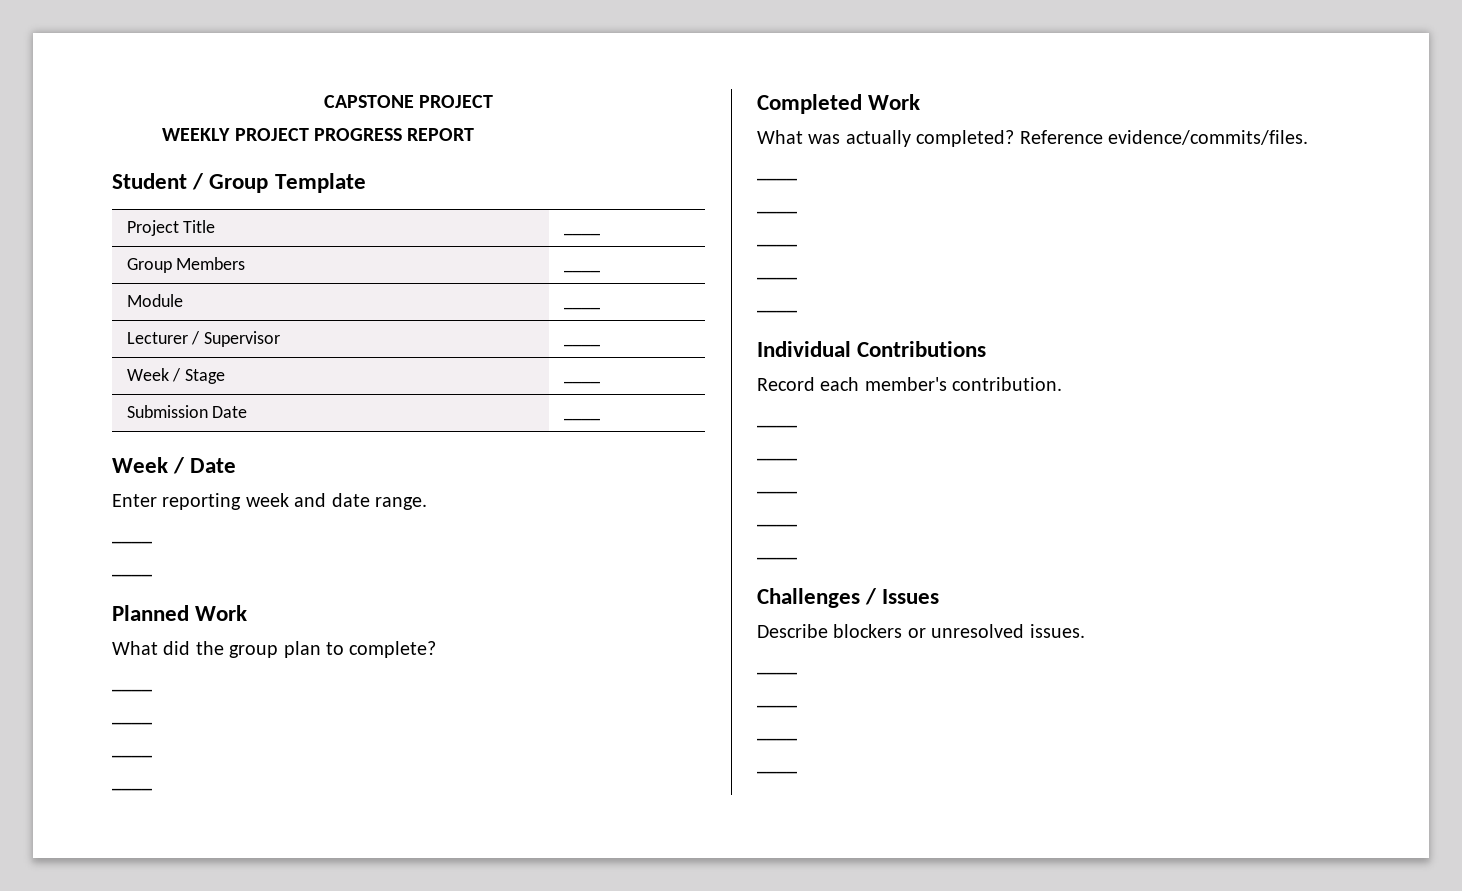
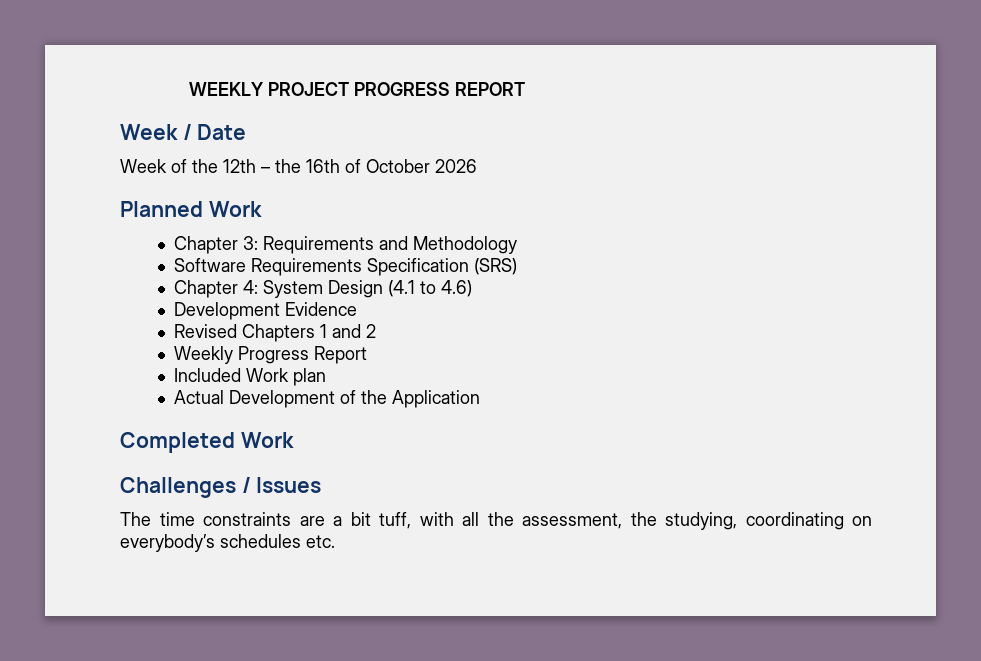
- CAPSTONE PROJECT
- Student / Group Template
- Project Title | ____
- Group Members | ____
- Module | ____
- Lecturer / Supervisor | ____
- Week / Stage | ____
- Submission Date | ____
  Week / Date
- Enter reporting week and date range.
- ____
- ____
+ Week of the 12th – the 16th of October 2026
  Planned Work
- What did the group plan to complete?
- ____
- ____
- ____
- ____
+ Chapter 3: Requirements and Methodology
+ Software Requirements Specification (SRS)
+ Chapter 4: System Design (4.1 to 4.6)
+ Development Evidence
+ Revised Chapters 1 and 2
+ Weekly Progress Report
+ Included Work plan
+ Actual Development of the Application
  Completed Work
- What was actually completed? Reference evidence/commits/files.
- ____
- ____
- ____
- ____
- ____
- Individual Contributions
- Record each member's contribution.
- ____
- ____
- ____
- ____
- ____
  Challenges / Issues
- Describe blockers or unresolved issues.
- ____
- ____
- ____
- ____
+ The time constraints are a bit tuff, with all the assessment, the studying, coordinating on everybody’s schedules etc.

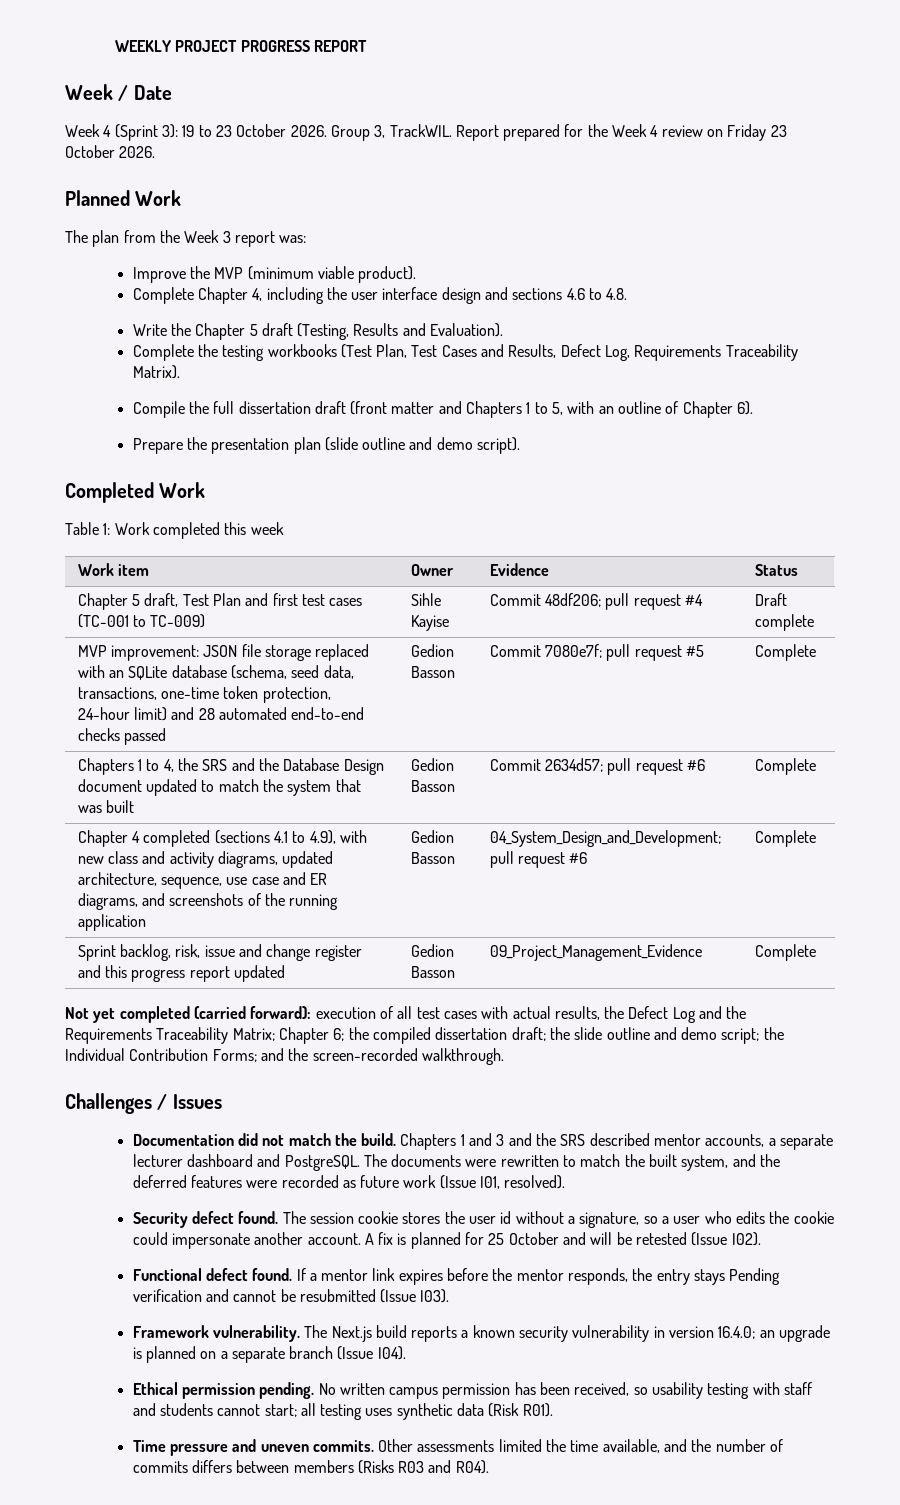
- Week of the 12th – the 16th of October 2026
+ Week 4 (Sprint 3): 19 to 23 October 2026. Group 3, TrackWIL. Report prepared for the Week 4 review on Friday 23 October 2026.
  Planned Work
- Chapter 3: Requirements and Methodology
- Software Requirements Specification (SRS)
- Chapter 4: System Design (4.1 to 4.6)
- Development Evidence
- Revised Chapters 1 and 2
- Weekly Progress Report
- Included Work plan
- Actual Development of the Application
+ The plan from the Week 3 report was:
+ Improve the MVP (minimum viable product).
+ Complete Chapter 4, including the user interface design and sections 4.6 to 4.8.
+ Write the Chapter 5 draft (Testing, Results and Evaluation).
+ Complete the testing workbooks (Test Plan, Test Cases and Results, Defect Log, Requirements Traceability Matrix).
+ Compile the full dissertation draft (front matter and Chapters 1 to 5, with an outline of Chapter 6).
+ Prepare the presentation plan (slide outline and demo script).
  Completed Work
+ Table 1: Work completed this week
+ Work item | Owner | Evidence | Status
+ Chapter 5 draft, Test Plan and first test cases (TC-001 to TC-009) | Sihle Kayise | Commit 48df206; pull request #4 | Draft complete
+ MVP improvement: JSON file storage replaced with an SQLite database (schema, seed data, transactions, one-time token protection, 24-hour limit) and 28 automated end-to-end checks passed | Gedion Basson | Commit 7080e7f; pull request #5 | Complete
+ Chapters 1 to 4, the SRS and the Database Design document updated to match the system that was built | Gedion Basson | Commit 2634d57; pull request #6 | Complete
+ Chapter 4 completed (sections 4.1 to 4.9), with new class and activity diagrams, updated architecture, sequence, use case and ER diagrams, and screenshots of the running application | Gedion Basson | 04_System_Design_and_Development; pull request #6 | Complete
+ Sprint backlog, risk, issue and change register and this progress report updated | Gedion Basson | 09_Project_Management_Evidence | Complete
+ Not yet completed (carried forward): execution of all test cases with actual results, the Defect Log and the Requirements Traceability Matrix; Chapter 6; the compiled dissertation draft; the slide outline and demo script; the Individual Contribution Forms; and the screen-recorded walkthrough.
  Challenges / Issues
- The time constraints are a bit tuff, with all the assessment, the studying, coordinating on everybody’s schedules etc.
+ Documentation did not match the build. Chapters 1 and 3 and the SRS described mentor accounts, a separate lecturer dashboard and PostgreSQL. The documents were rewritten to match the built system, and the deferred features were recorded as future work (Issue I01, resolved).
+ Security defect found. The session cookie stores the user id without a signature, so a user who edits the cookie could impersonate another account. A fix is planned for 25 October and will be retested (Issue I02).
+ Functional defect found. If a mentor link expires before the mentor responds, the entry stays Pending verification and cannot be resubmitted (Issue I03).
+ Framework vulnerability. The Next.js build reports a known security vulnerability in version 16.4.0; an upgrade is planned on a separate branch (Issue I04).
+ Ethical permission pending. No written campus permission has been received, so usability testing with staff and students cannot start; all testing uses synthetic data (Risk R01).
+ Time pressure and uneven commits. Other assessments limited the time available, and the number of commits differs between members (Risks R03 and R04).

